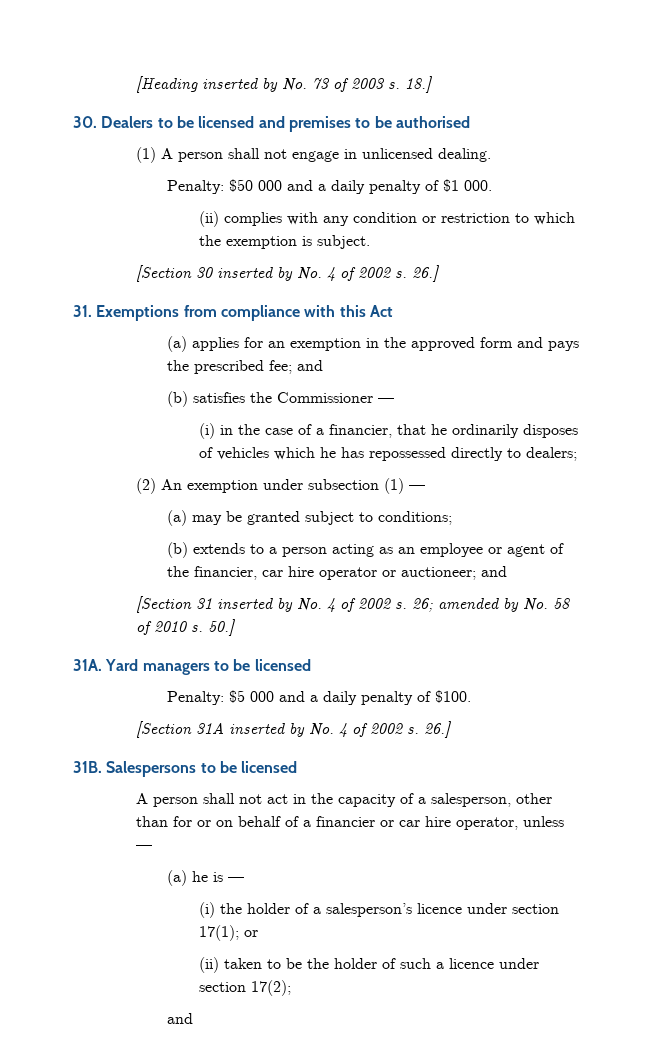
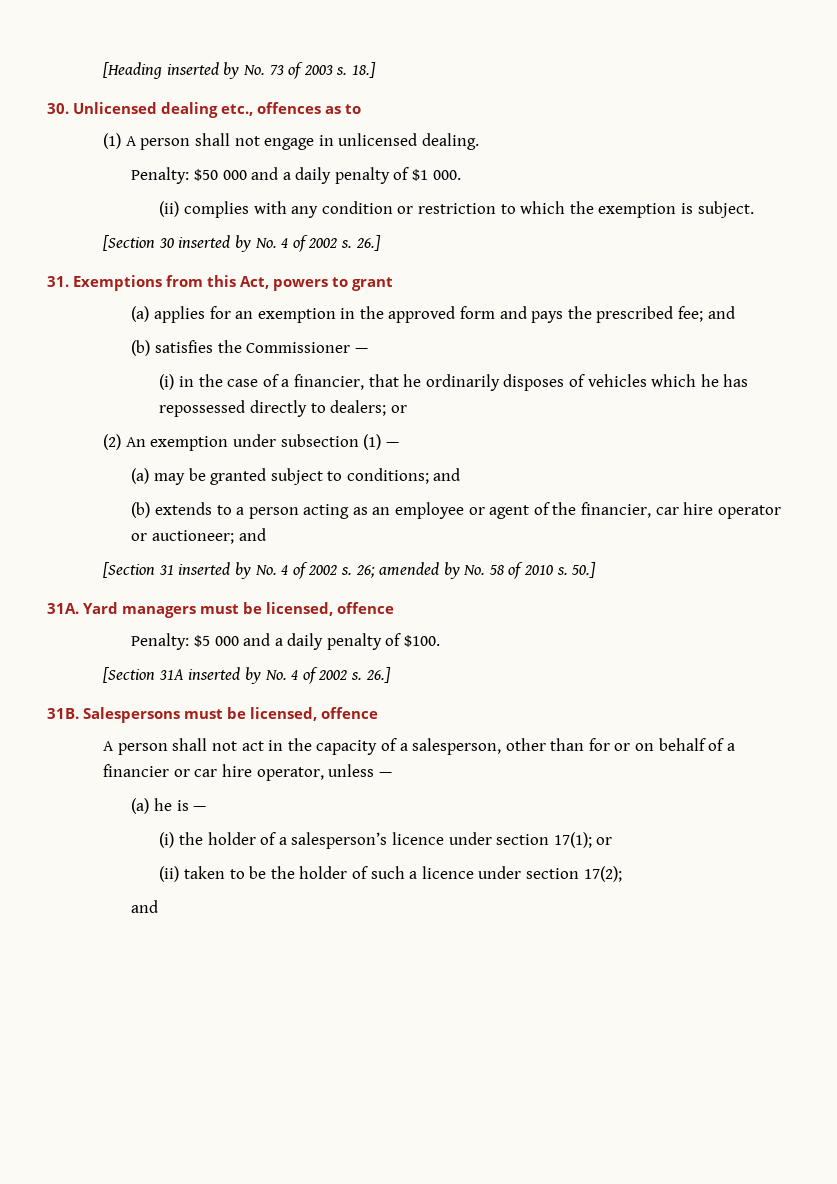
- 30. Dealers to be licensed and premises to be authorised
+ 30. Unlicensed dealing etc., offences as to
- 31. Exemptions from compliance with this Act
+ 31. Exemptions from this Act, powers to grant
- (i) in the case of a financier, that he ordinarily disposes of vehicles which he has repossessed directly to dealers;
+ (i) in the case of a financier, that he ordinarily disposes of vehicles which he has repossessed directly to dealers; or
- (a) may be granted subject to conditions;
+ (a) may be granted subject to conditions; and
- Yard managers to be licensed
+ Yard managers must be licensed, offence
- Salespersons to be licensed
+ Salespersons must be licensed, offence

